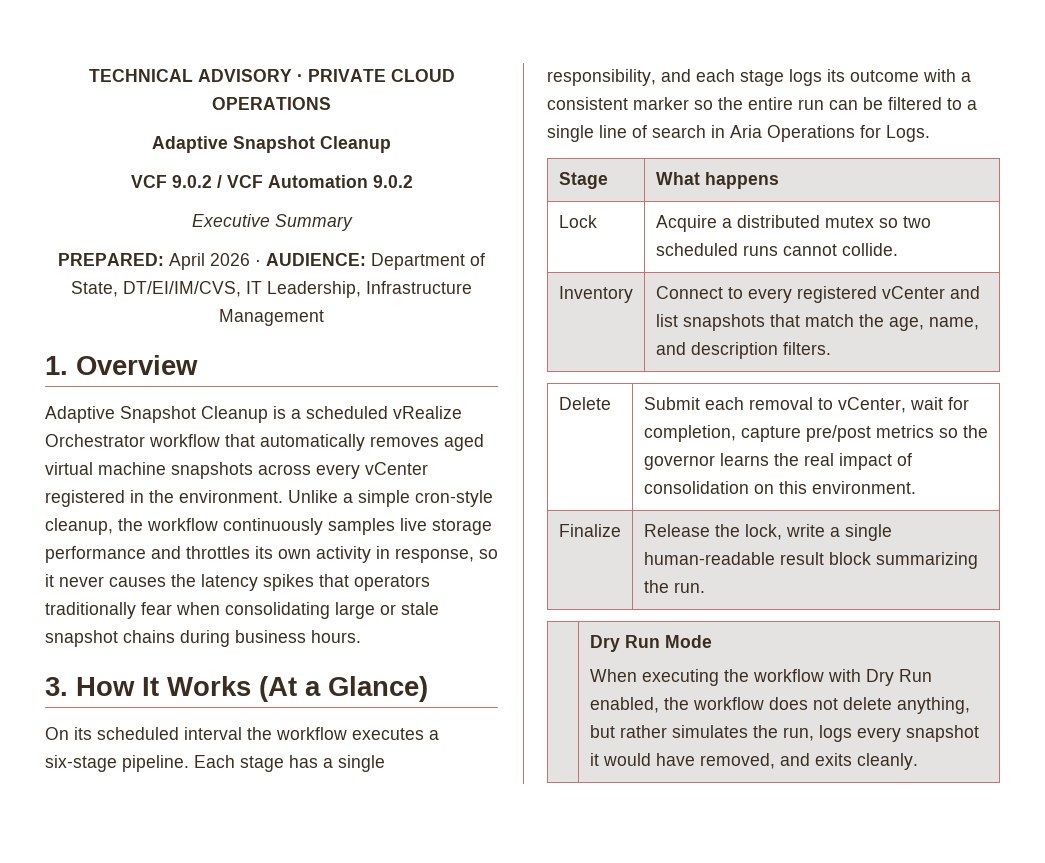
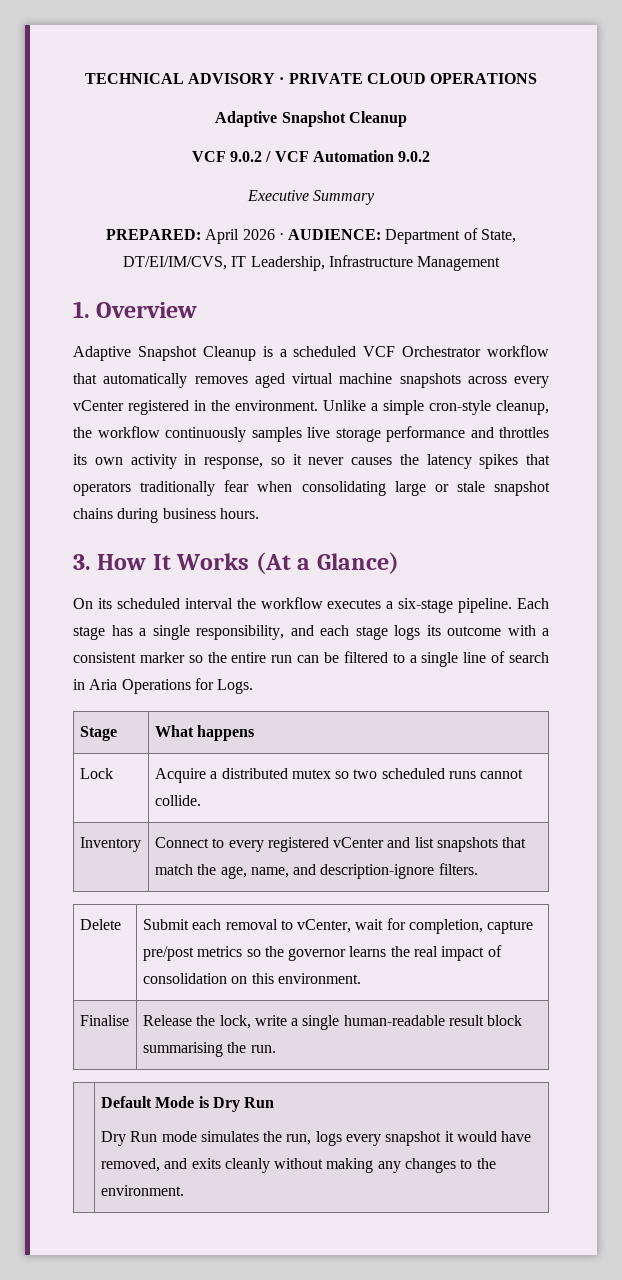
- Adaptive Snapshot Cleanup is a scheduled vRealize Orchestrator workflow that automatically removes aged virtual machine snapshots across every vCenter registered in the environment.
+ Adaptive Snapshot Cleanup is a scheduled VCF Orchestrator workflow that automatically removes aged virtual machine snapshots across every vCenter registered in the environment.
- Inventory | Connect to every registered vCenter and list snapshots that match the age, name, and description filters.
+ Inventory | Connect to every registered vCenter and list snapshots that match the age, name, and description-ignore filters.
- Finalize | Release the lock, write a single human-readable result block summarizing the run.
+ Finalise | Release the lock, write a single human-readable result block summarising the run.
- | Dry Run Mode
- When executing the workflow with Dry Run enabled, the workflow does not delete anything, but rather simulates the run, logs every snapshot it would have removed, and exits cleanly.
+ | Default Mode is Dry Run
+ Dry Run mode simulates the run, logs every snapshot it would have removed, and exits cleanly without making any changes to the environment.

